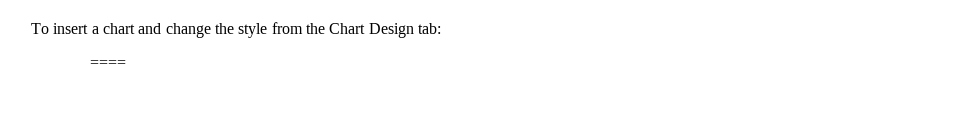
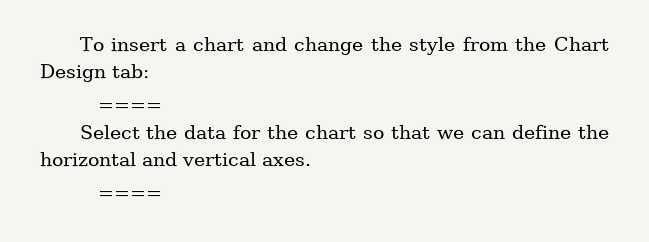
+ Select the data for the chart so that we can define the horizontal and vertical axes.
+ ====

